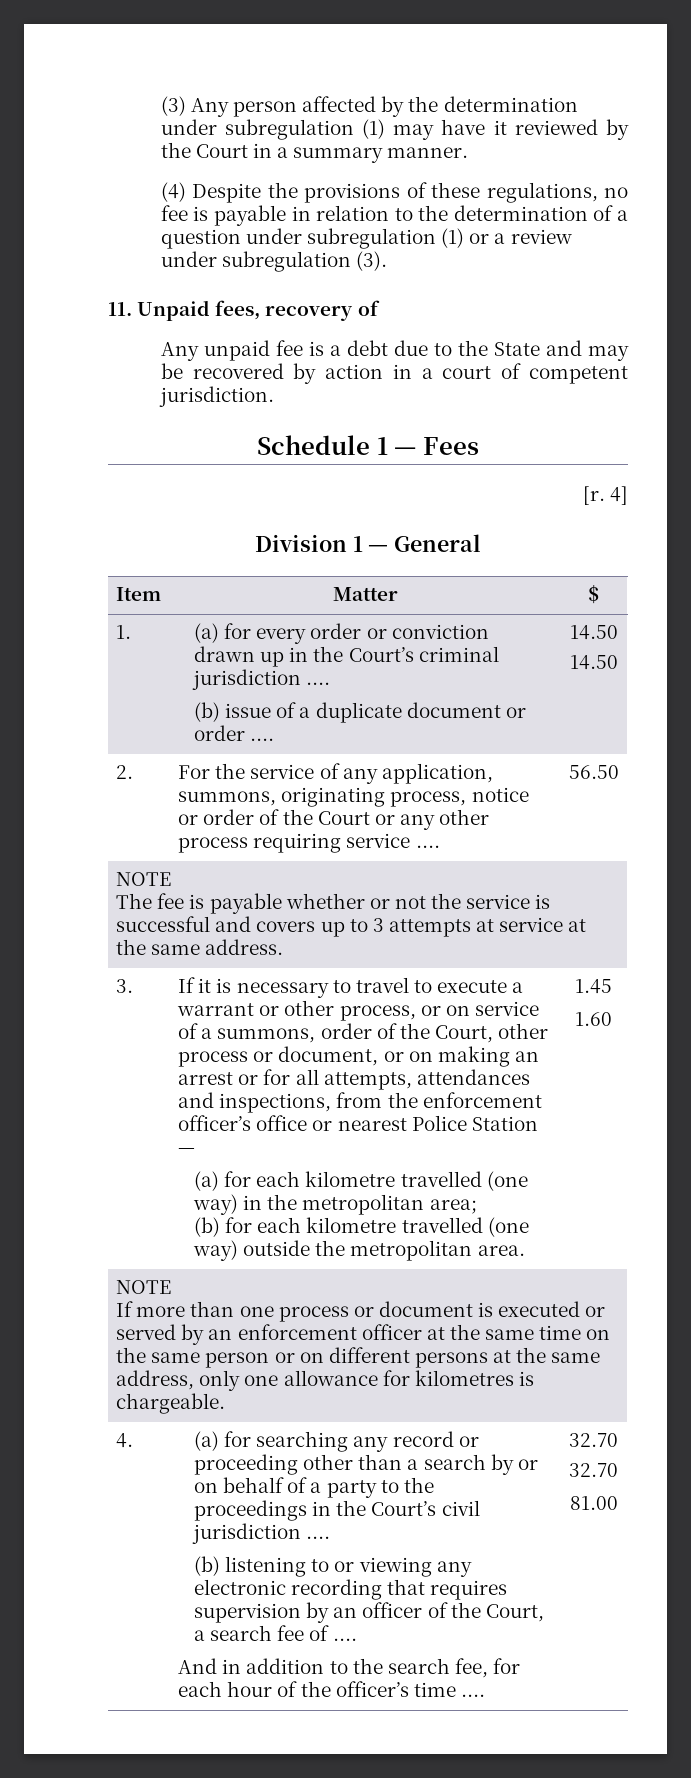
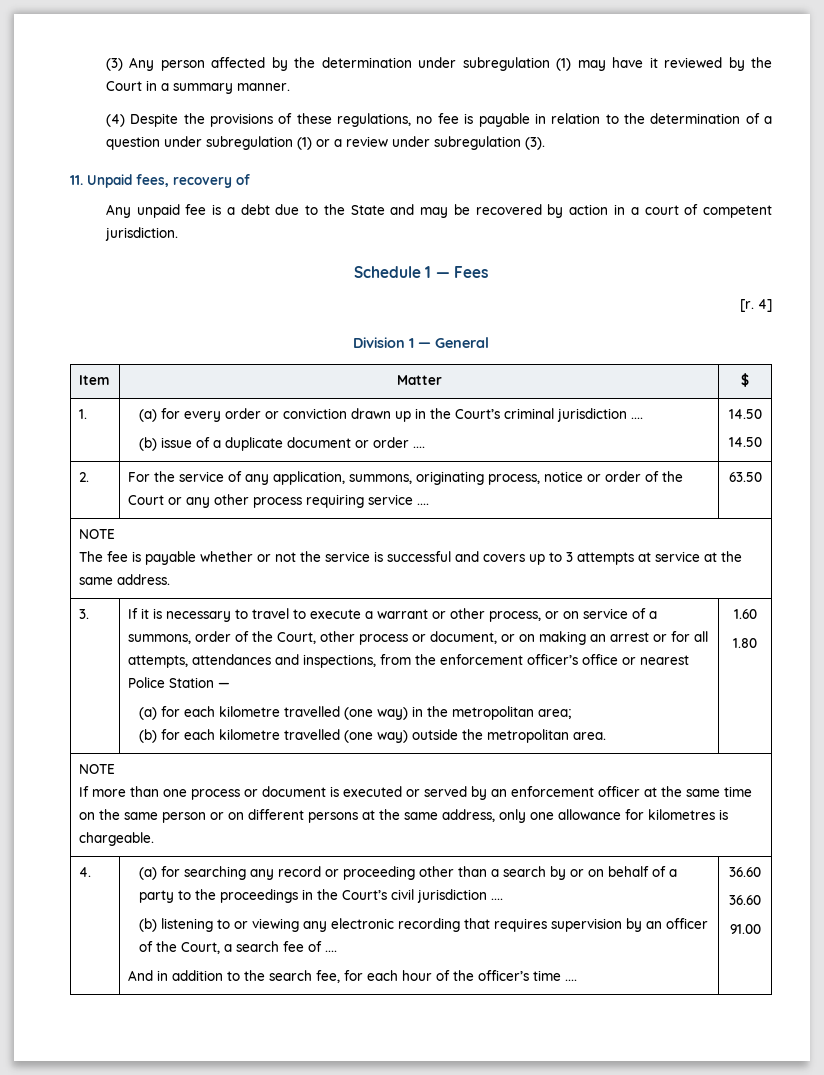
- 2. | For the service of any application, summons, originating process, notice or order of the Court or any other process requiring service .... | 56.50
+ 2. | For the service of any application, summons, originating process, notice or order of the Court or any other process requiring service .... | 63.50
- 1.45
  1.60
+ 1.80
- And in addition to the search fee, for each hour of the officer’s time .... | 32.70
- 32.70
- 81.00
+ And in addition to the search fee, for each hour of the officer’s time .... | 36.60
+ 36.60
+ 91.00

